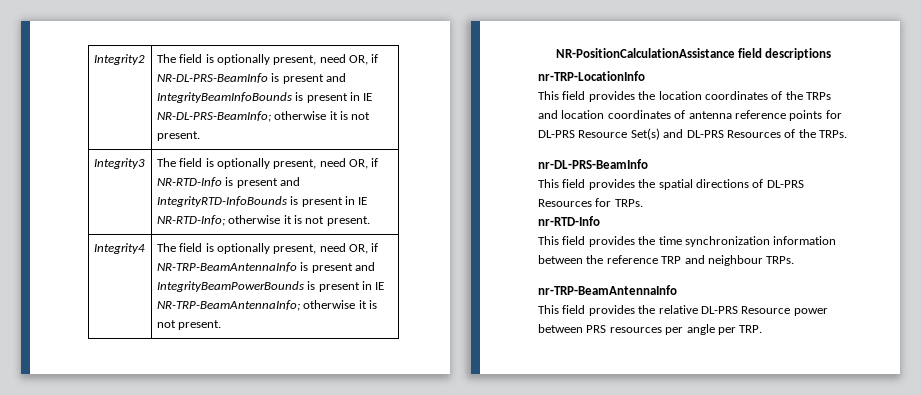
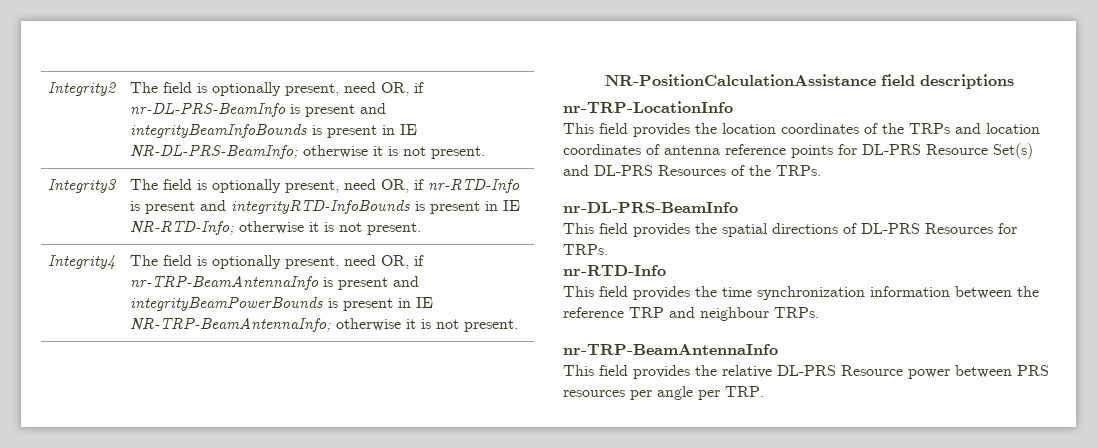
- Integrity2 | The field is optionally present, need OR, if NR-DL-PRS-BeamInfo is present and IntegrityBeamInfoBounds is present in IE NR-DL-PRS-BeamInfo; otherwise it is not present.
+ Integrity2 | The field is optionally present, need OR, if nr-DL-PRS-BeamInfo is present and integrityBeamInfoBounds is present in IE NR-DL-PRS-BeamInfo; otherwise it is not present.
- Integrity3 | The field is optionally present, need OR, if NR-RTD-Info is present and IntegrityRTD-InfoBounds is present in IE NR-RTD-Info; otherwise it is not present.
+ Integrity3 | The field is optionally present, need OR, if nr-RTD-Info is present and integrityRTD-InfoBounds is present in IE NR-RTD-Info; otherwise it is not present.
- Integrity4 | The field is optionally present, need OR, if NR-TRP-BeamAntennaInfo is present and IntegrityBeamPowerBounds is present in IE NR-TRP-BeamAntennaInfo; otherwise it is not present.
+ Integrity4 | The field is optionally present, need OR, if nr-TRP-BeamAntennaInfo is present and integrityBeamPowerBounds is present in IE NR-TRP-BeamAntennaInfo; otherwise it is not present.

